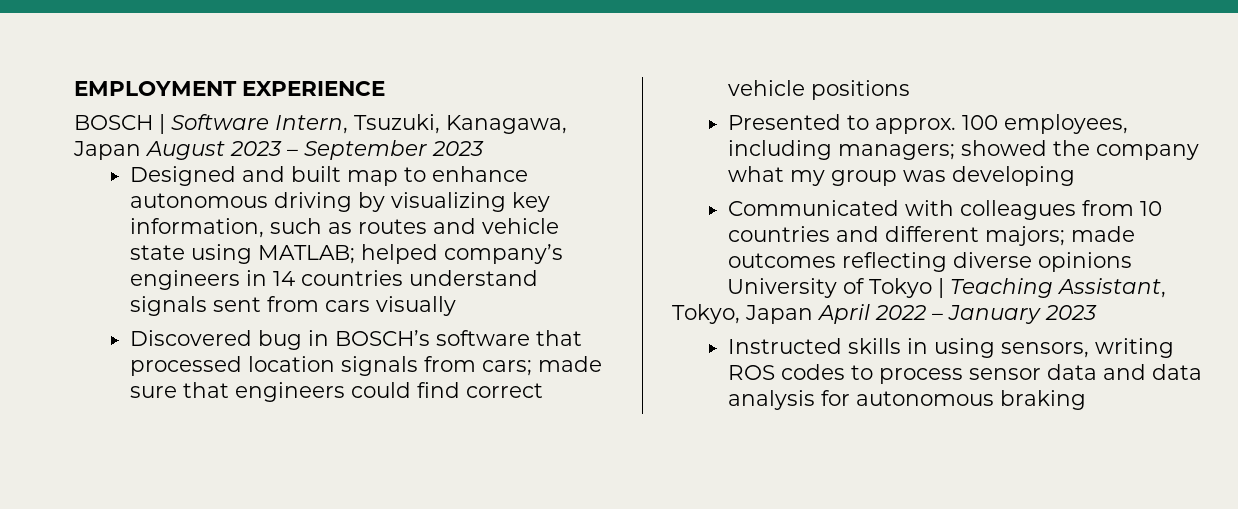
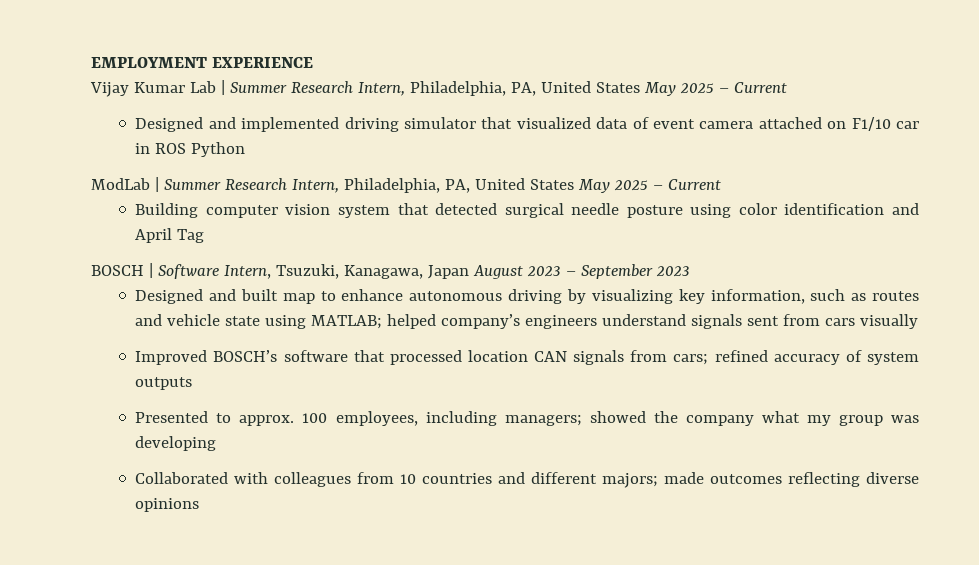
+ Vijay Kumar Lab | Summer Research Intern, Philadelphia, PA, United States May 2025 – Current
+ Designed and implemented driving simulator that visualized data of event camera attached on F1/10 car in ROS Python
+ ModLab | Summer Research Intern, Philadelphia, PA, United States May 2025 – Current
+ Building computer vision system that detected surgical needle posture using color identification and April Tag
- Designed and built map to enhance autonomous driving by visualizing key information, such as routes and vehicle state using MATLAB; helped company’s engineers in 14 countries understand signals sent from cars visually
+ Designed and built map to enhance autonomous driving by visualizing key information, such as routes and vehicle state using MATLAB; helped company’s engineers understand signals sent from cars visually
- Discovered bug in BOSCH’s software that processed location signals from cars; made sure that engineers could find correct vehicle positions
+ Improved BOSCH’s software that processed location CAN signals from cars; refined accuracy of system outputs
- Communicated with colleagues from 10 countries and different majors; made outcomes reflecting diverse opinions
+ Collaborated with colleagues from 10 countries and different majors; made outcomes reflecting diverse opinions
- University of Tokyo | Teaching Assistant, Tokyo, Japan April 2022 – January 2023
- Instructed skills in using sensors, writing ROS codes to process sensor data and data analysis for autonomous braking

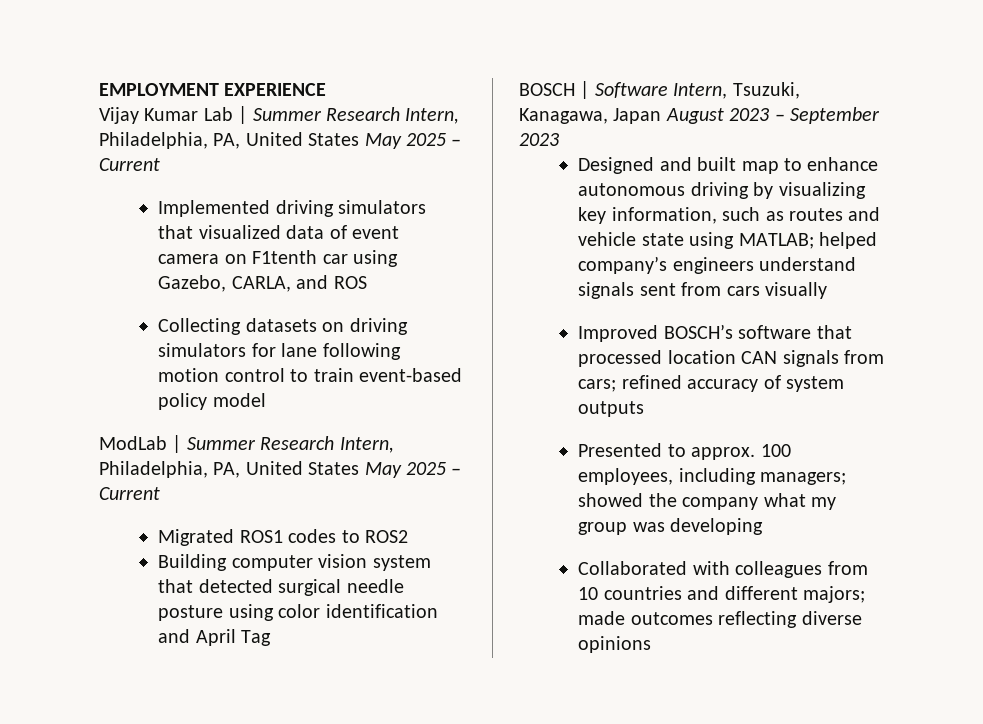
- Designed and implemented driving simulator that visualized data of event camera attached on F1/10 car in ROS Python
+ Implemented driving simulators that visualized data of event camera on F1tenth car using Gazebo, CARLA, and ROS
+ Collecting datasets on driving simulators for lane following motion control to train event-based policy model
+ Migrated ROS1 codes to ROS2

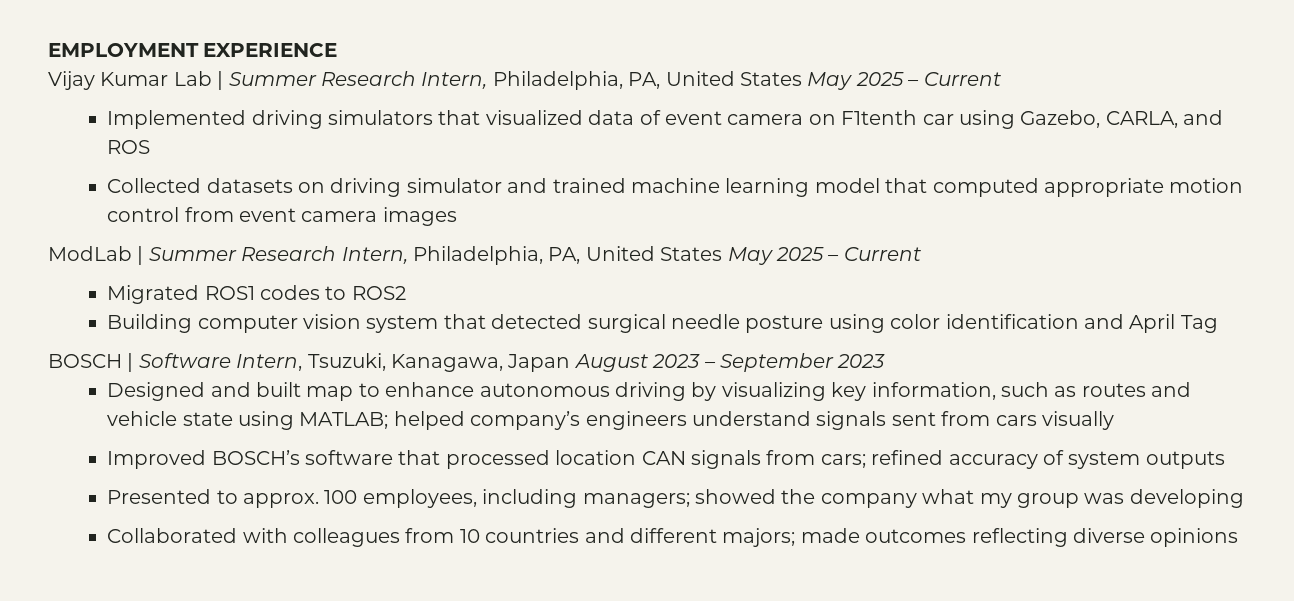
- Collecting datasets on driving simulators for lane following motion control to train event-based policy model
+ Collected datasets on driving simulator and trained machine learning model that computed appropriate motion control from event camera images

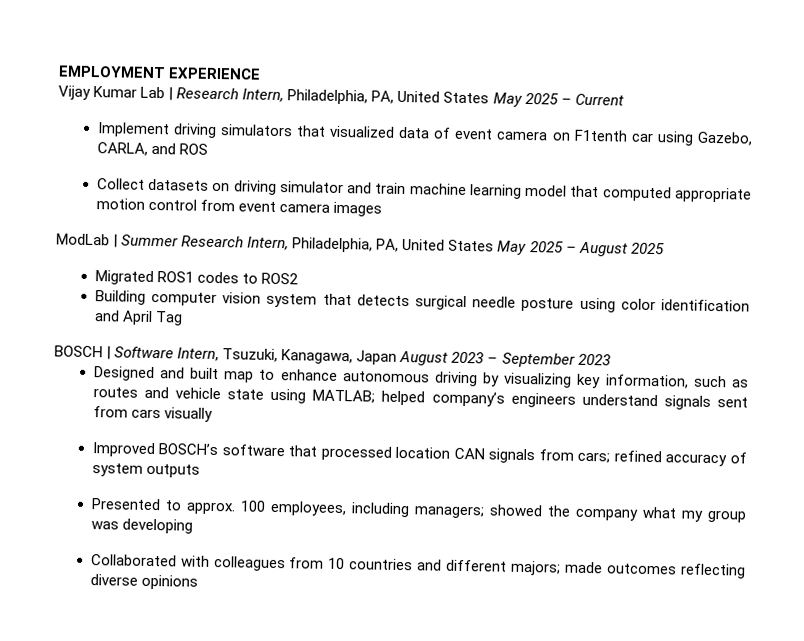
- Vijay Kumar Lab | Summer Research Intern, Philadelphia, PA, United States May 2025 – Current
+ Vijay Kumar Lab | Research Intern, Philadelphia, PA, United States May 2025 – Current
- Implemented driving simulators that visualized data of event camera on F1tenth car using Gazebo, CARLA, and ROS
+ Implement driving simulators that visualized data of event camera on F1tenth car using Gazebo, CARLA, and ROS
- Collected datasets on driving simulator and trained machine learning model that computed appropriate motion control from event camera images
+ Collect datasets on driving simulator and train machine learning model that computed appropriate motion control from event camera images
- ModLab | Summer Research Intern, Philadelphia, PA, United States May 2025 – Current
+ ModLab | Summer Research Intern, Philadelphia, PA, United States May 2025 – August 2025
- Building computer vision system that detected surgical needle posture using color identification and April Tag
+ Building computer vision system that detects surgical needle posture using color identification and April Tag

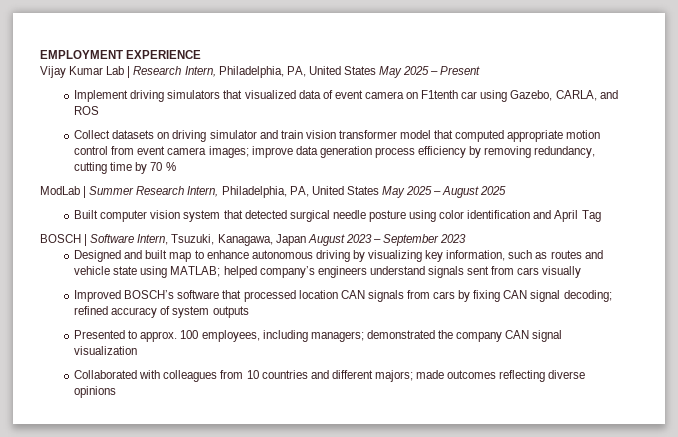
- Vijay Kumar Lab | Research Intern, Philadelphia, PA, United States May 2025 – Current
+ Vijay Kumar Lab | Research Intern, Philadelphia, PA, United States May 2025 – Present
- Collect datasets on driving simulator and train machine learning model that computed appropriate motion control from event camera images
+ Collect datasets on driving simulator and train vision transformer model that computed appropriate motion control from event camera images; improve data generation process efficiency by removing redundancy, cutting time by 70 %
- Migrated ROS1 codes to ROS2
- Building computer vision system that detects surgical needle posture using color identification and April Tag
+ Built computer vision system that detected surgical needle posture using color identification and April Tag
- Improved BOSCH’s software that processed location CAN signals from cars; refined accuracy of system outputs
+ Improved BOSCH’s software that processed location CAN signals from cars by fixing CAN signal decoding; refined accuracy of system outputs
- Presented to approx. 100 employees, including managers; showed the company what my group was developing
+ Presented to approx. 100 employees, including managers; demonstrated the company CAN signal visualization

